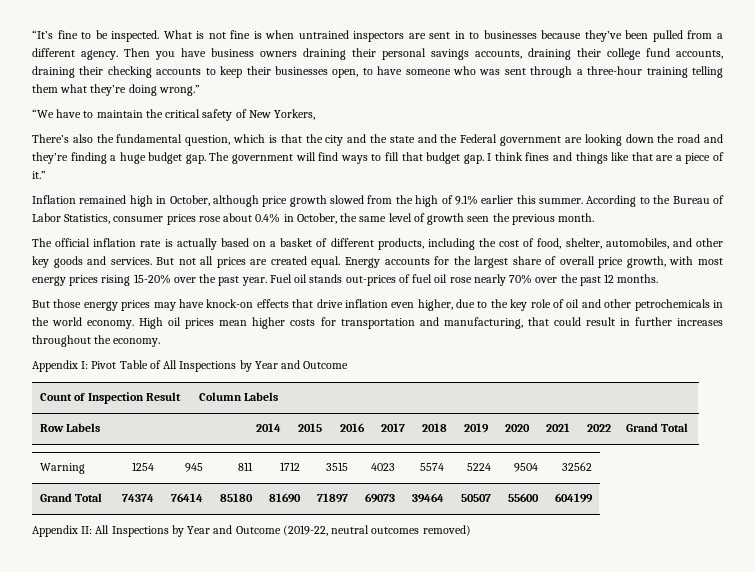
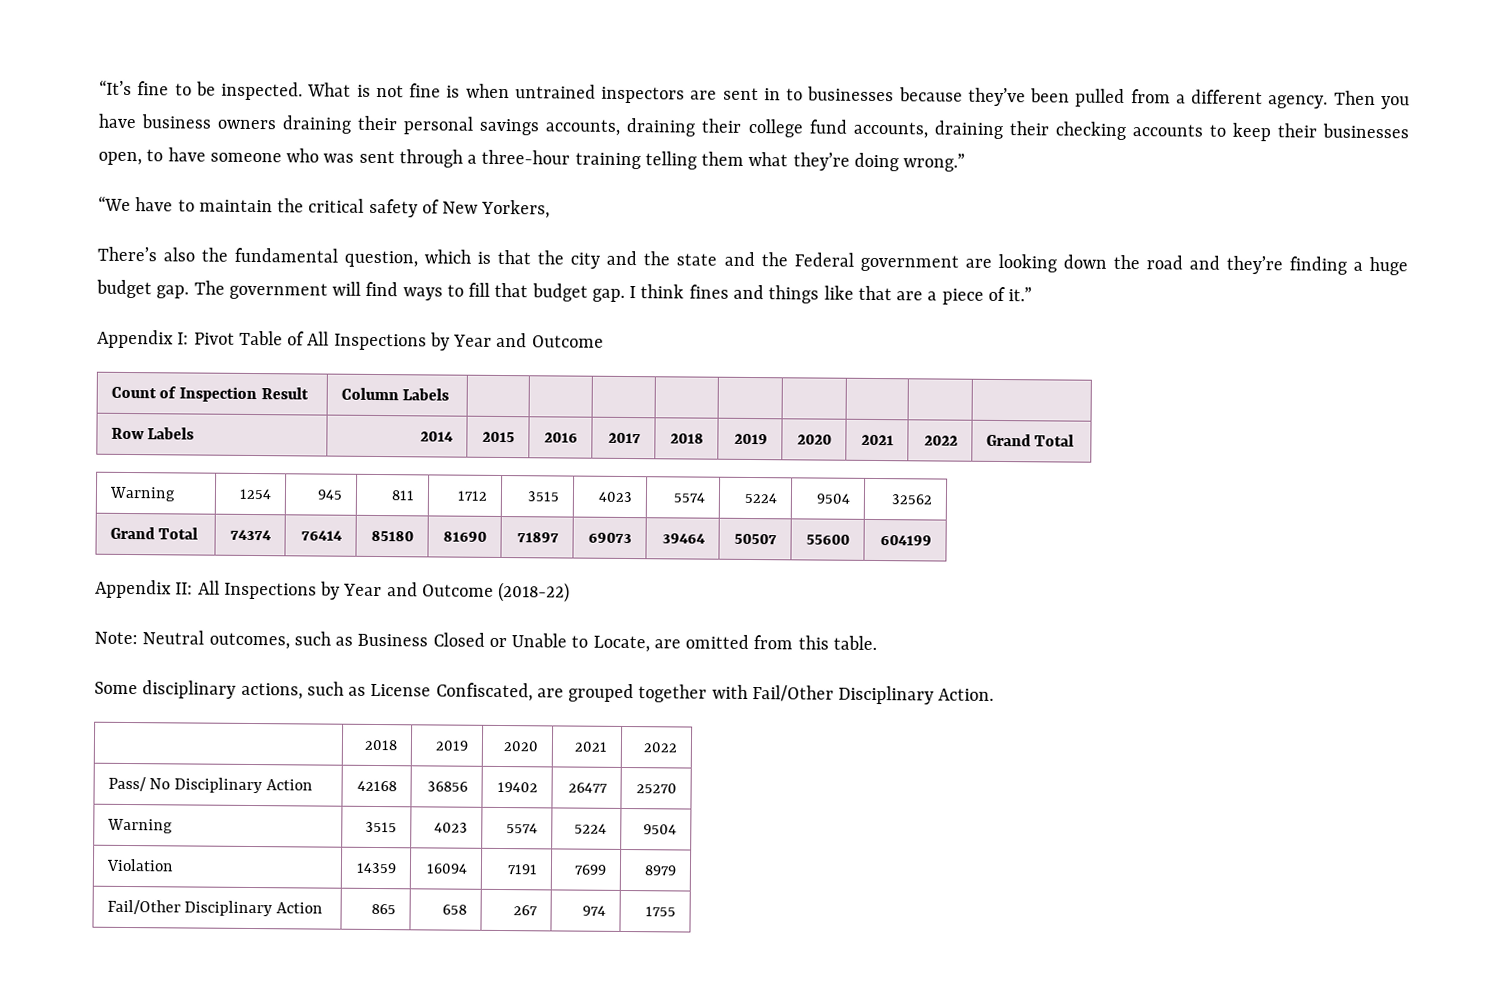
- Inflation remained high in October, although price growth slowed from the high of 9.1% earlier this summer. According to the Bureau of Labor Statistics, consumer prices rose about 0.4% in October, the same level of growth seen the previous month.
- The official inflation rate is actually based on a basket of different products, including the cost of food, shelter, automobiles, and other key goods and services. But not all prices are created equal. Energy accounts for the largest share of overall price growth, with most energy prices rising 15-20% over the past year. Fuel oil stands out-prices of fuel oil rose nearly 70% over the past 12 months.
- But those energy prices may have knock-on effects that drive inflation even higher, due to the key role of oil and other petrochemicals in the world economy. High oil prices mean higher costs for transportation and manufacturing, that could result in further increases throughout the economy.
- Appendix II: All Inspections by Year and Outcome (2019-22, neutral outcomes removed)
+ Appendix II: All Inspections by Year and Outcome (2018-22)
+ Note: Neutral outcomes, such as Business Closed or Unable to Locate, are omitted from this table.
+ Some disciplinary actions, such as License Confiscated, are grouped together with Fail/Other Disciplinary Action.
+ | 2018 | 2019 | 2020 | 2021 | 2022
+ Pass/ No Disciplinary Action | 42168 | 36856 | 19402 | 26477 | 25270
+ Warning | 3515 | 4023 | 5574 | 5224 | 9504
+ Violation | 14359 | 16094 | 7191 | 7699 | 8979
+ Fail/Other Disciplinary Action | 865 | 658 | 267 | 974 | 1755

